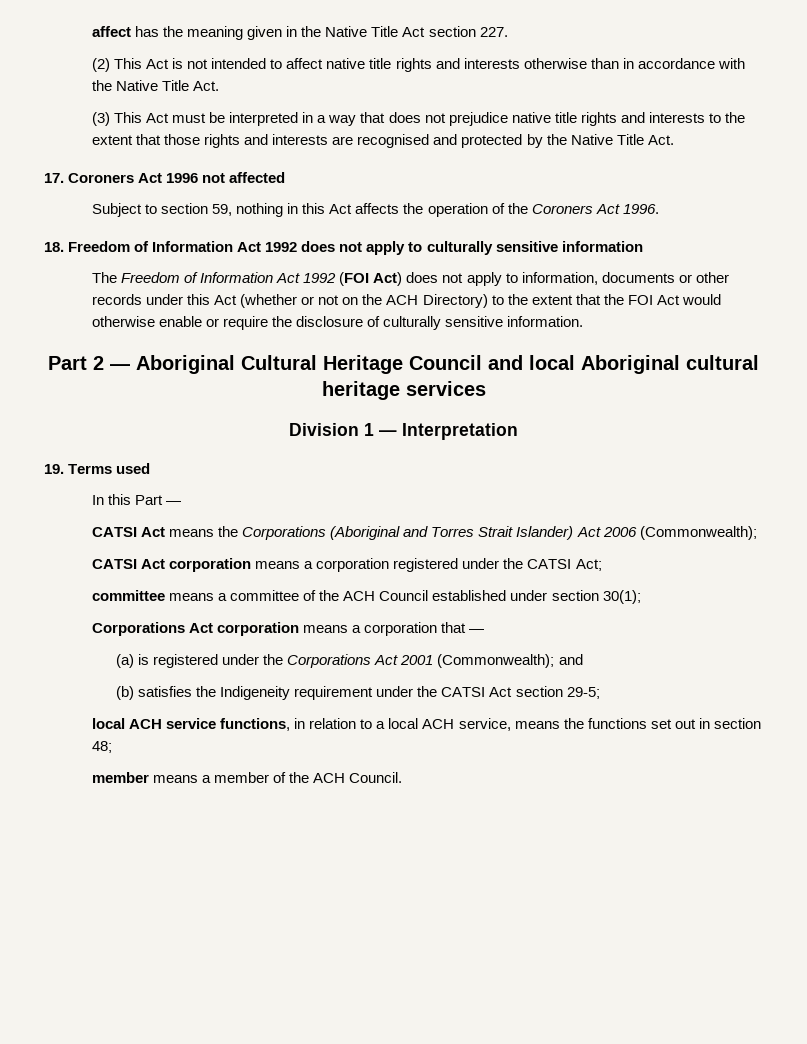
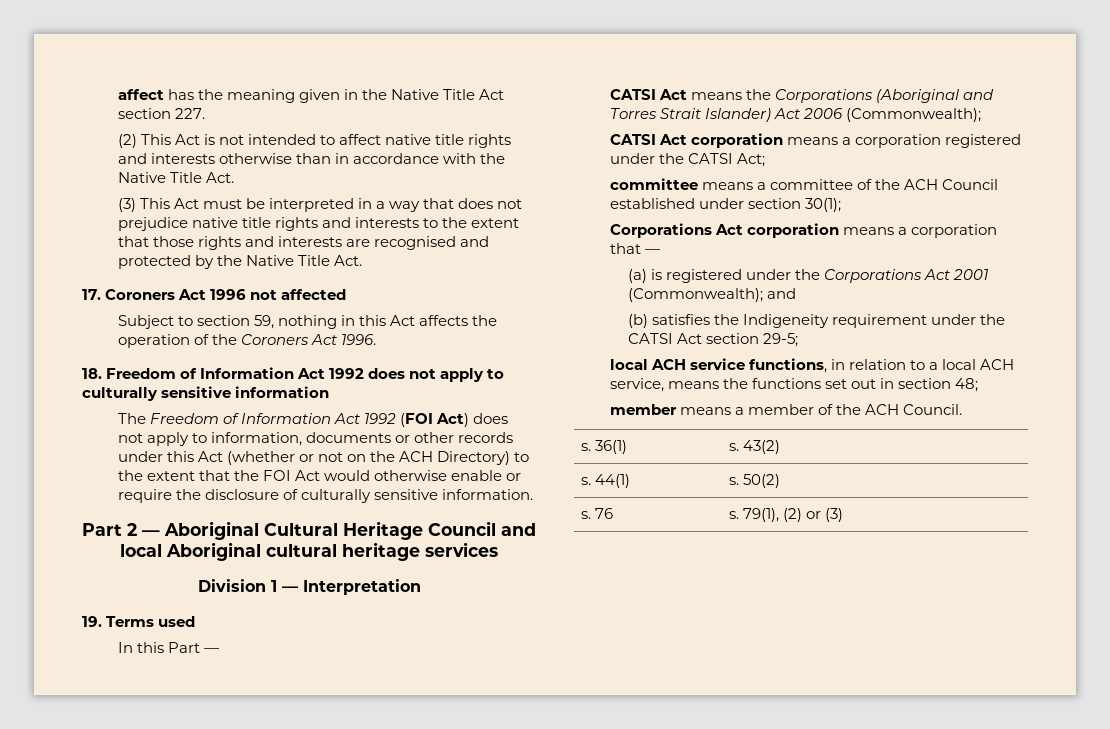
+ s. 36(1) | s. 43(2)
+ s. 44(1) | s. 50(2)
+ s. 76 | s. 79(1), (2) or (3)

